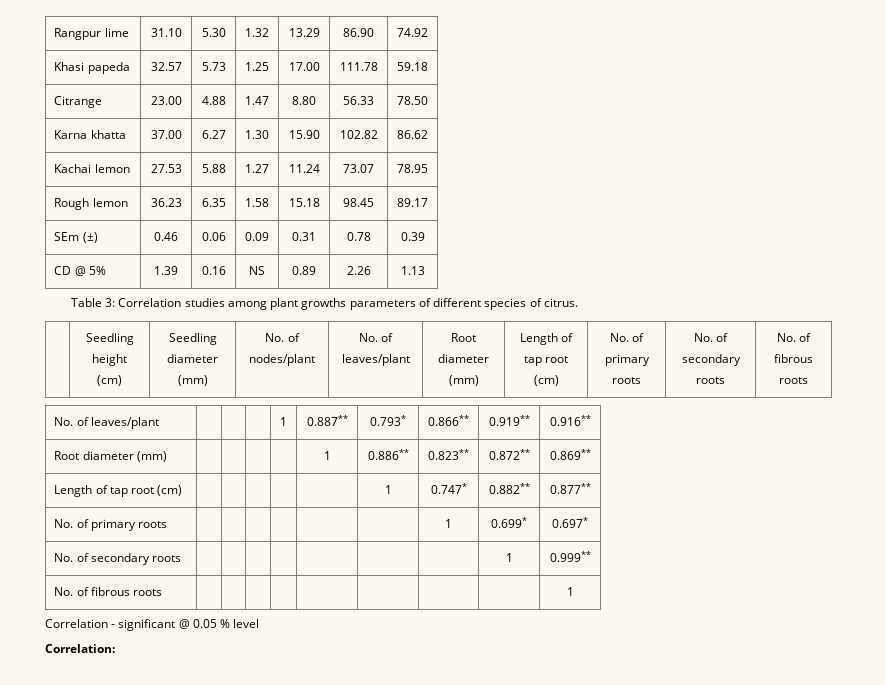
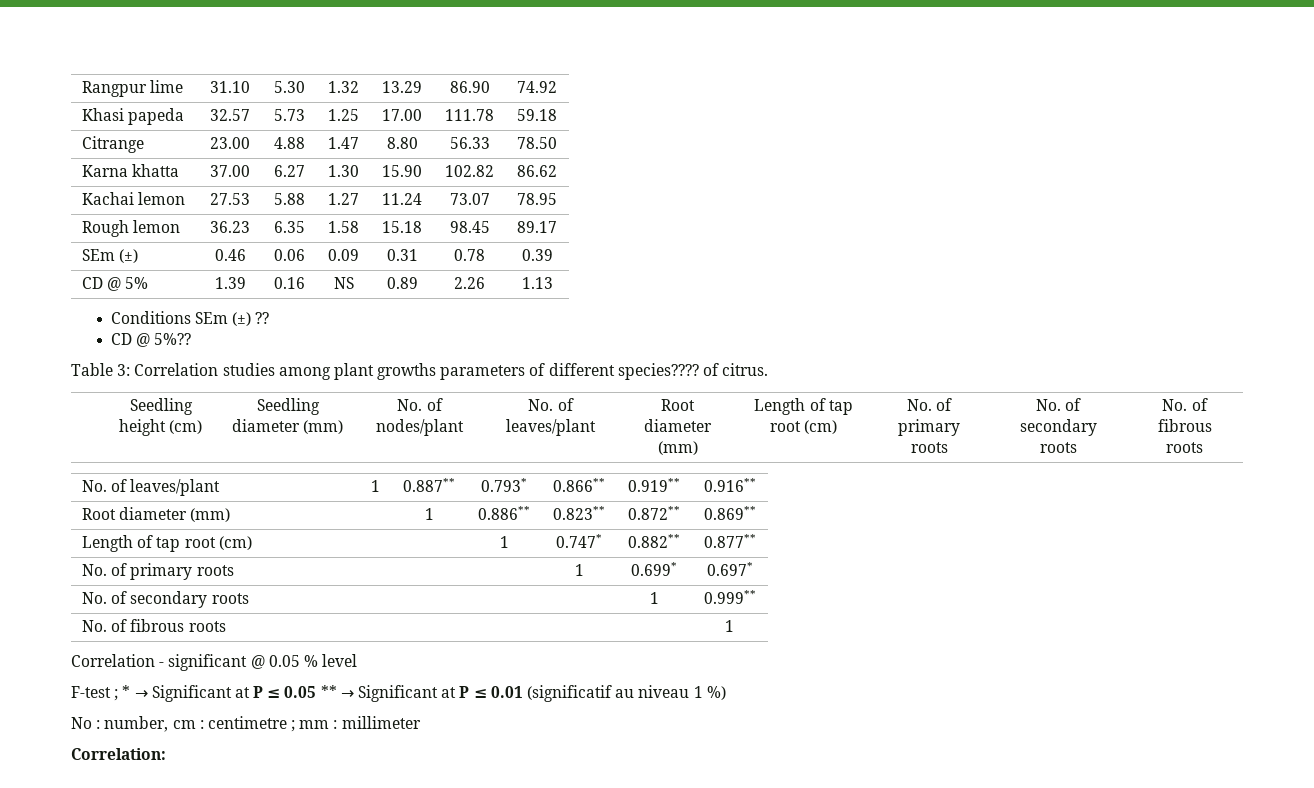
+ Conditions SEm (±) ??
+ CD @ 5%??
- Table 3: Correlation studies among plant growths parameters of different species of citrus.
+ Table 3: Correlation studies among plant growths parameters of different species???? of citrus.
+ F-test ; * → Significant at P ≤ 0.05 ** → Significant at P ≤ 0.01 (significatif au niveau 1 %)
+ No : number, cm : centimetre ; mm : millimeter

